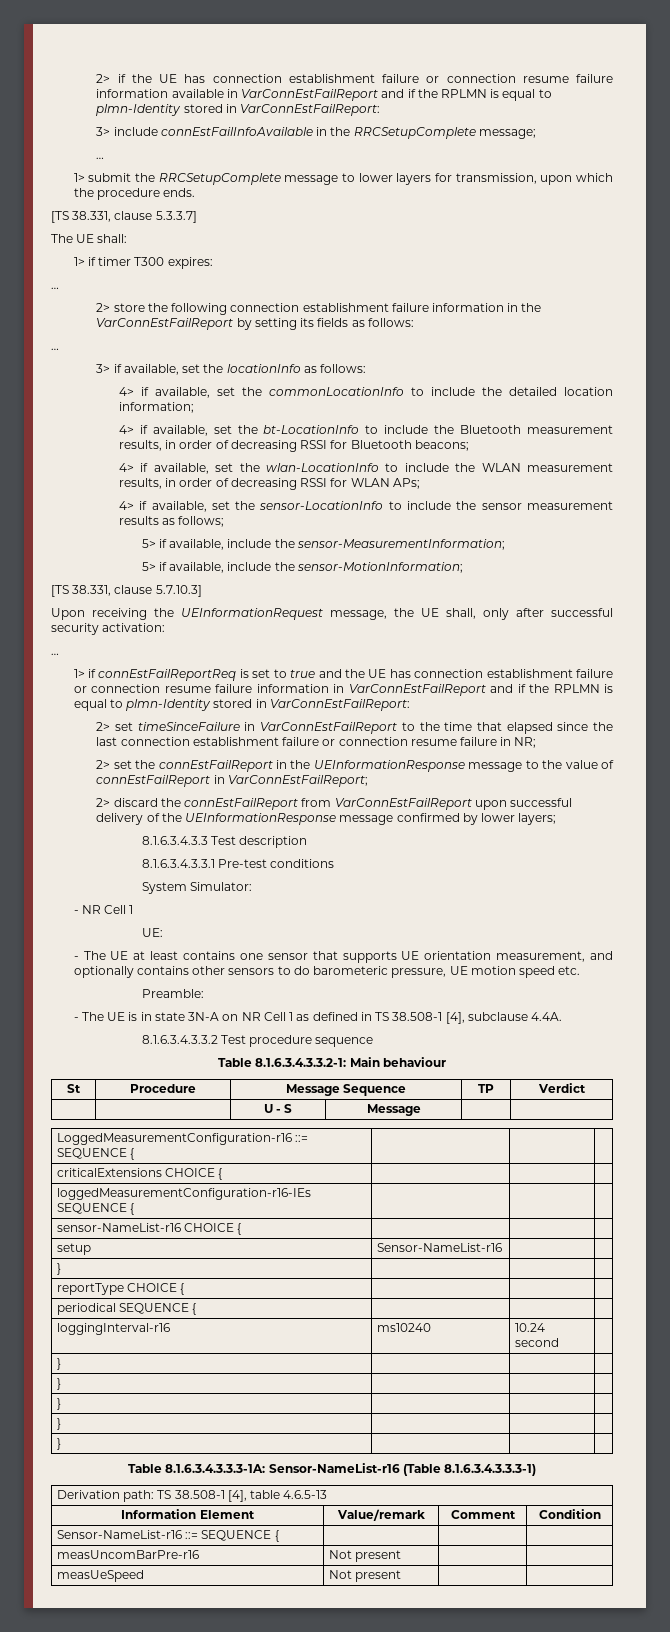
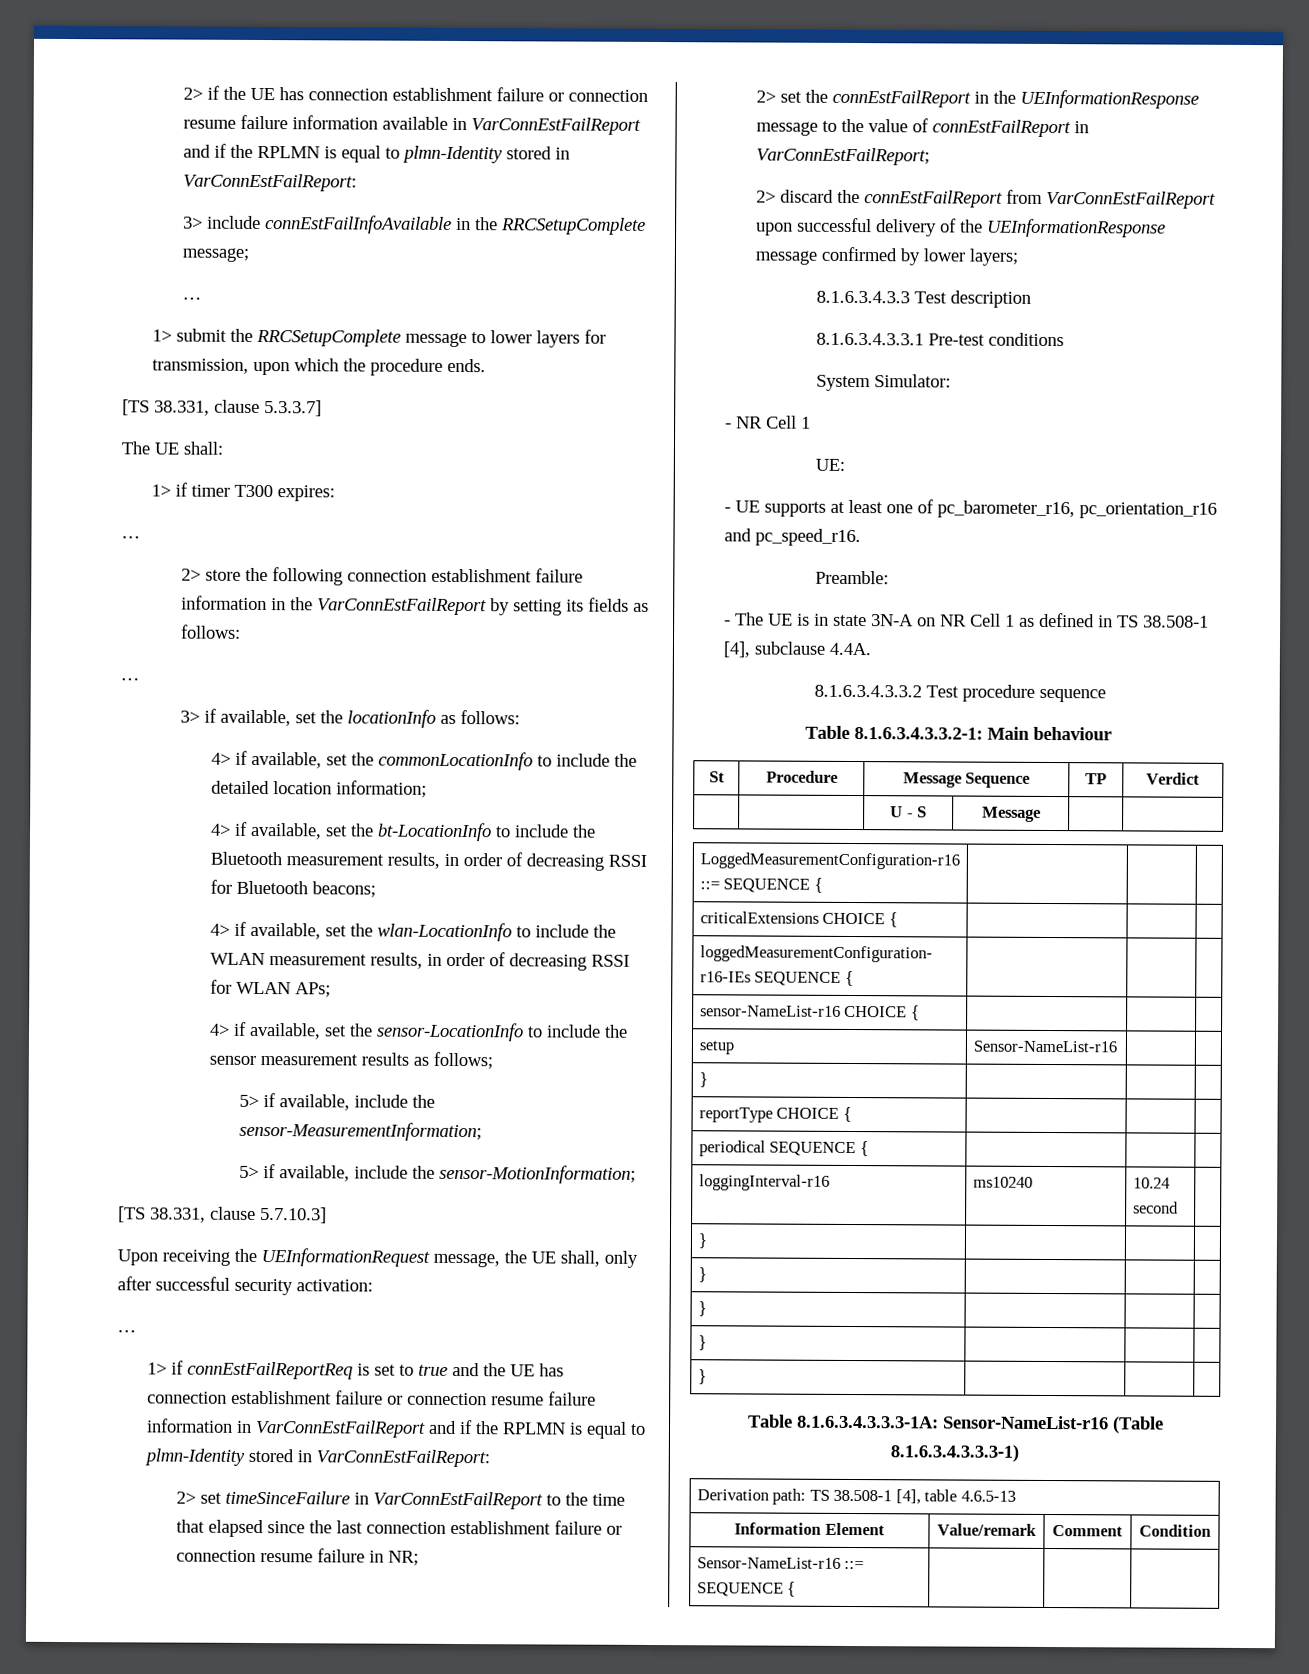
- - The UE at least contains one sensor that supports UE orientation measurement, and optionally contains other sensors to do barometeric pressure, UE motion speed etc.
+ - UE supports at least one of pc_barometer_r16, pc_orientation_r16 and pc_speed_r16.
- measUncomBarPre-r16 | Not present | |
- measUeSpeed | Not present | |

